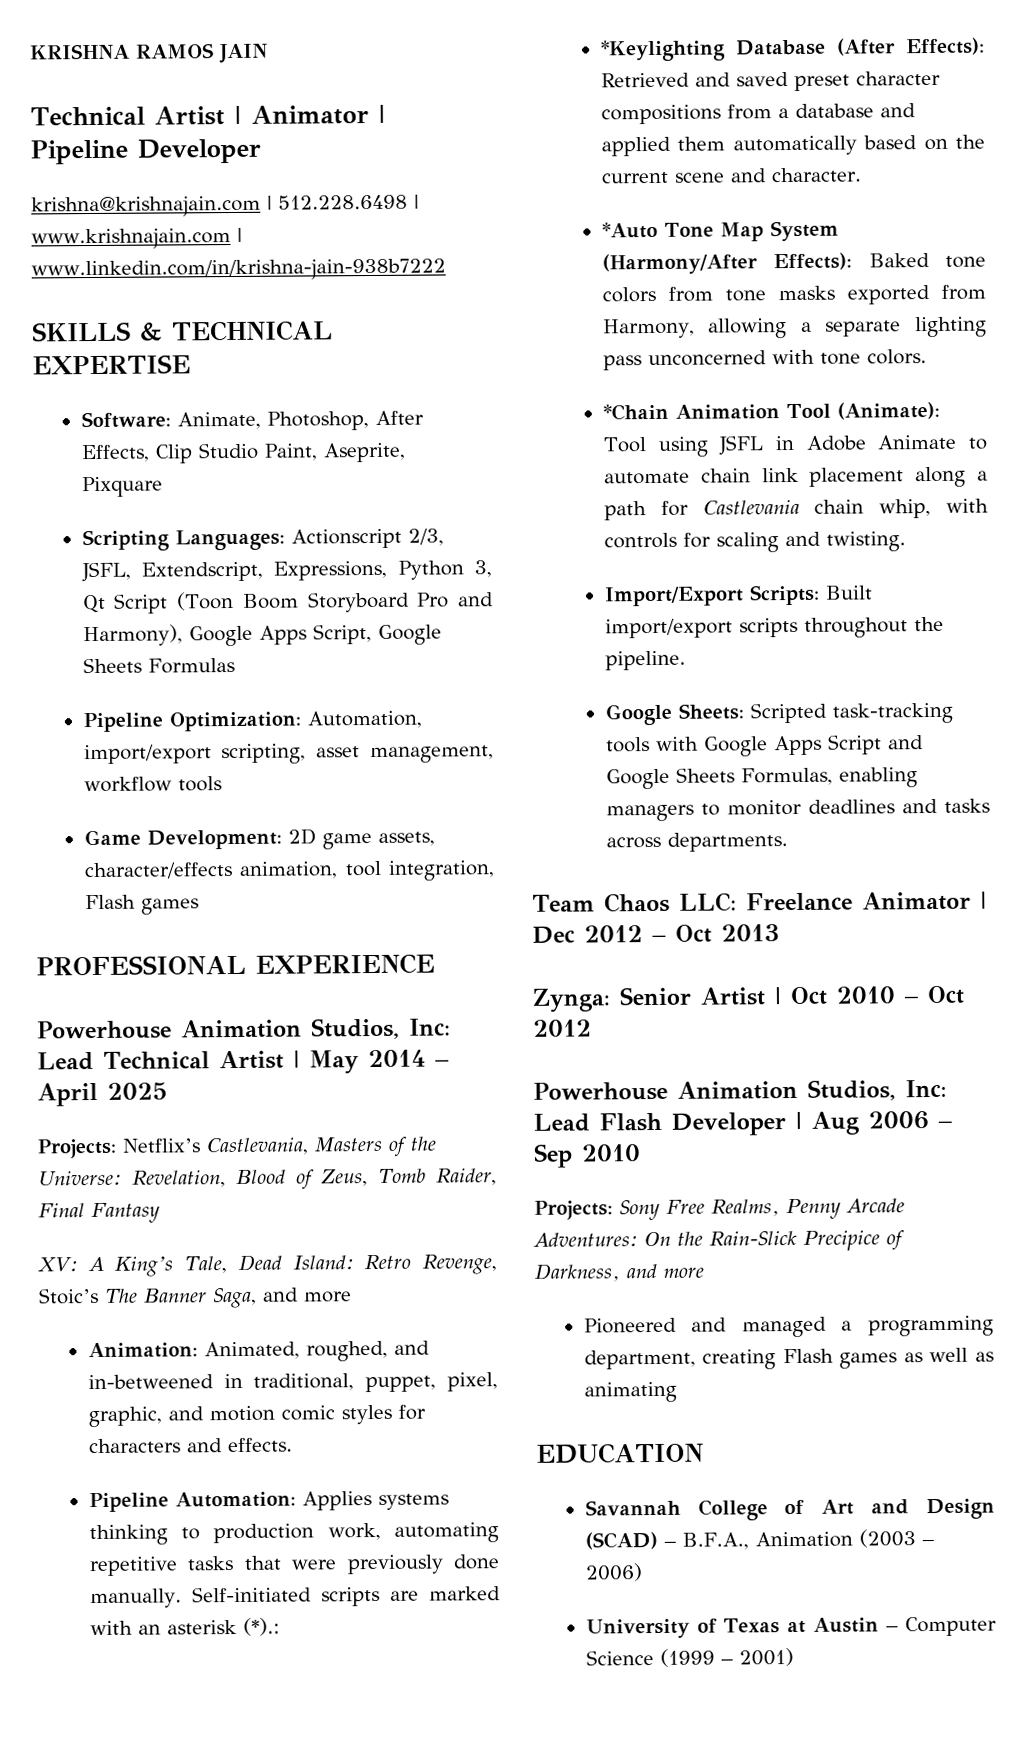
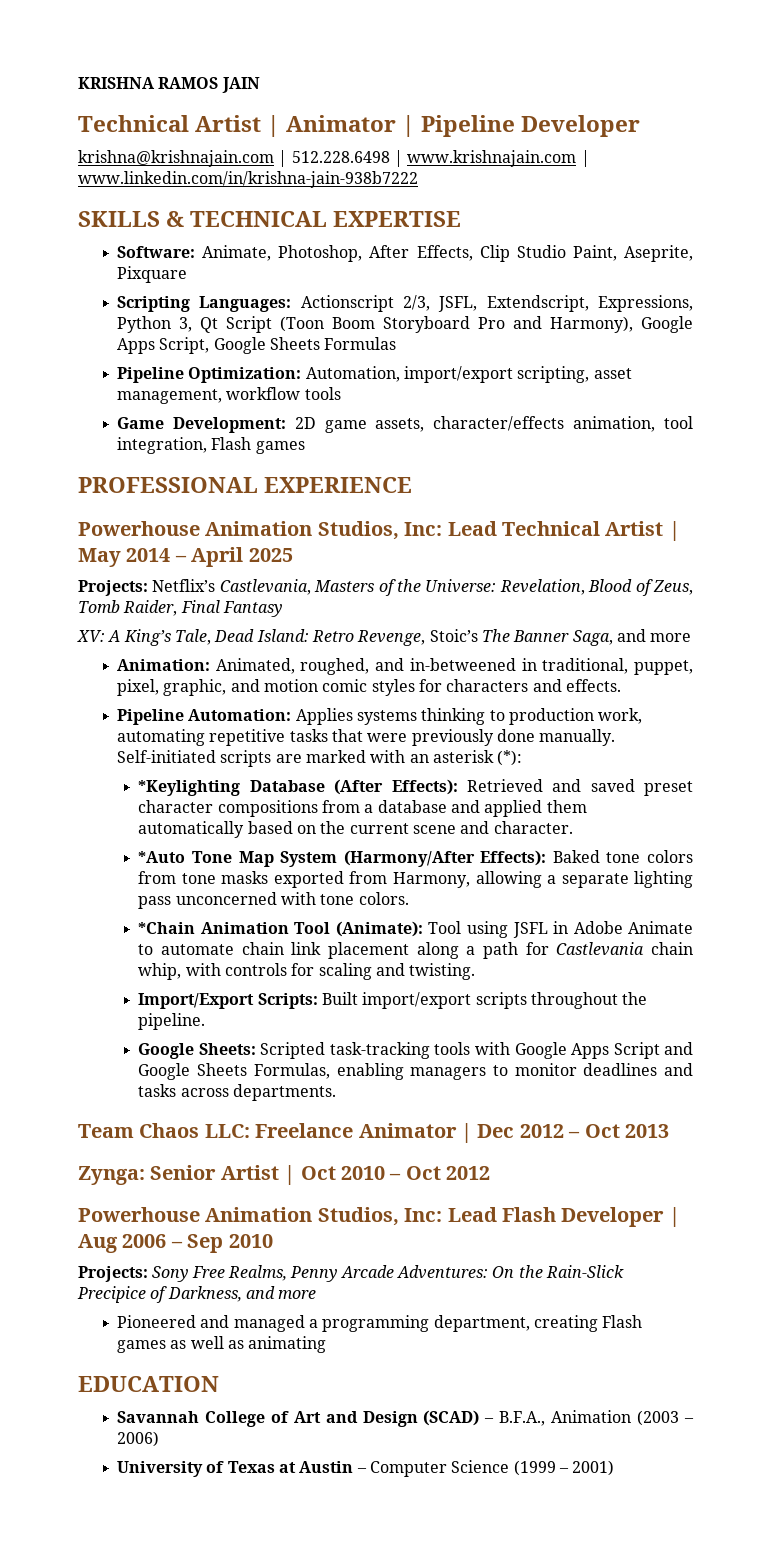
- Self-initiated scripts are marked with an asterisk (*).:
+ Self-initiated scripts are marked with an asterisk (*):

